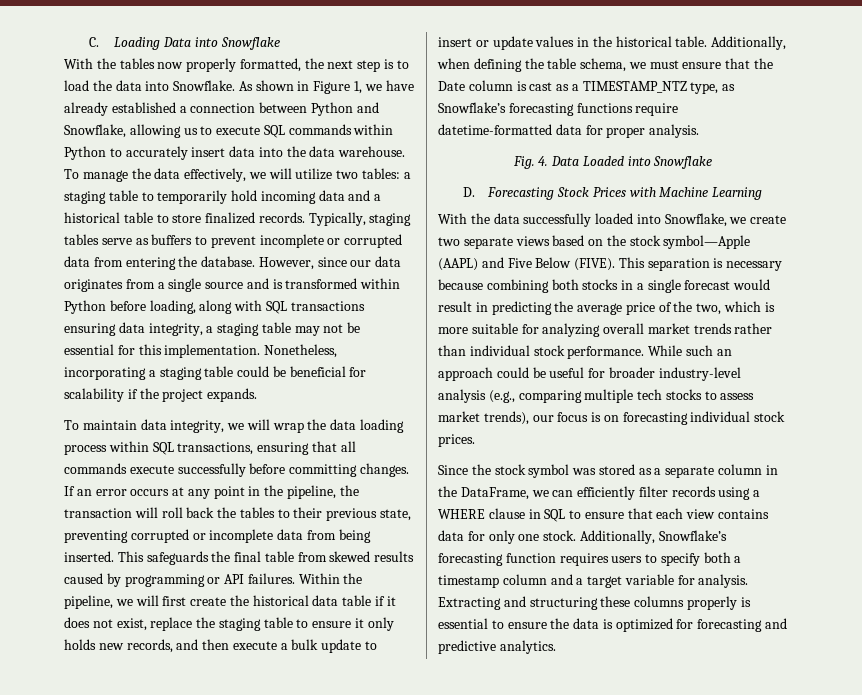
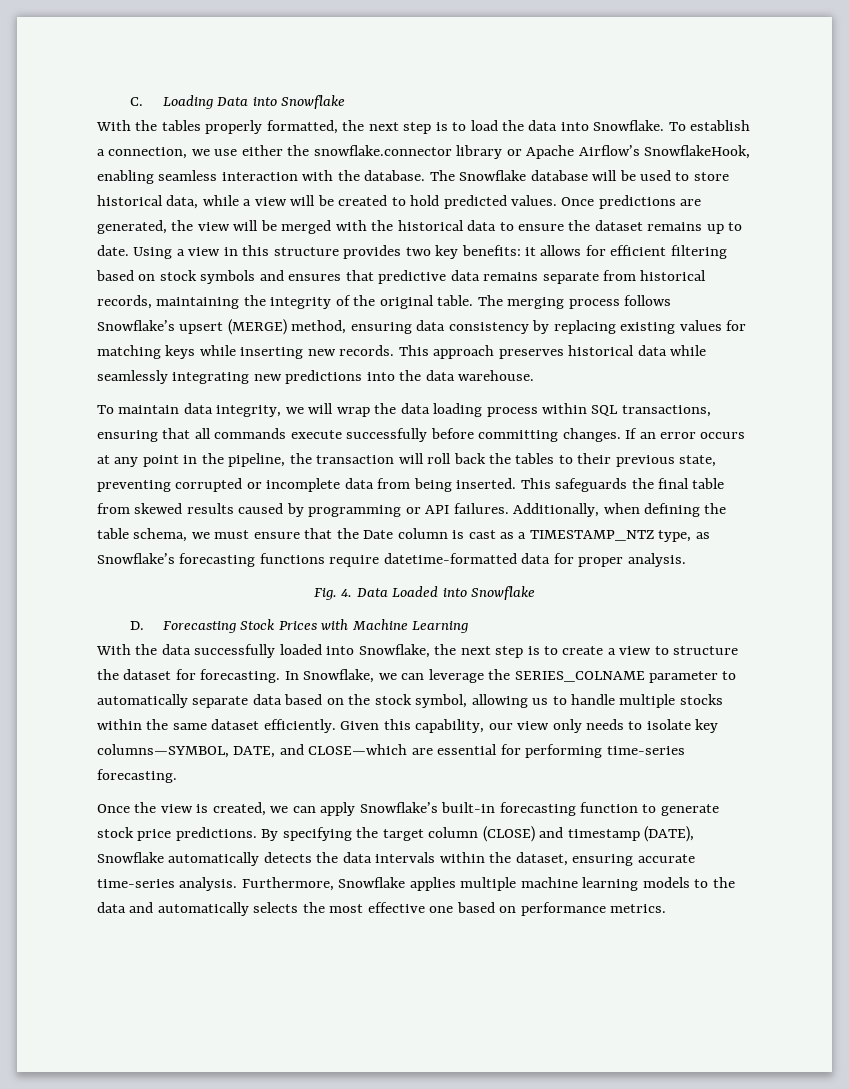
- With the tables now properly formatted, the next step is to load the data into Snowflake.
+ With the tables properly formatted, the next step is to load the data into Snowflake.
- As shown in Figure 1, we have already established a connection between Python and Snowflake, allowing us to execute SQL commands within Python to accurately insert data into the data warehouse. To manage the data effectively, we will utilize two tables: a staging table to temporarily hold incoming data and a historical table to store finalized records. Typically, staging tables serve as buffers to prevent incomplete or corrupted data from entering the database. However, since our data originates from a single source and is transformed within Python before loading, along with SQL transactions ensuring data integrity, a staging table may not be essential for this implementation. Nonetheless, incorporating a staging table could be beneficial for scalability if the project expands.
+ To establish a connection, we use either the snowflake.connector library or Apache Airflow’s SnowflakeHook, enabling seamless interaction with the database. The Snowflake database will be used to store historical data, while a view will be created to hold predicted values. Once predictions are generated, the view will be merged with the historical data to ensure the dataset remains up to date. Using a view in this structure provides two key benefits: it allows for efficient filtering based on stock symbols and ensures that predictive data remains separate from historical records, maintaining the integrity of the original table. The merging process follows Snowflake’s upsert (MERGE) method, ensuring data consistency by replacing existing values for matching keys while inserting new records. This approach preserves historical data while seamlessly integrating new predictions into the data warehouse.
- Within the pipeline, we will first create the historical data table if it does not exist, replace the staging table to ensure it only holds new records, and then execute a bulk update to insert or update values in the historical table.
- With the data successfully loaded into Snowflake, we create two separate views based on the stock symbol—Apple (AAPL) and Five Below (FIVE). This separation is necessary because combining both stocks in a single forecast would result in predicting the average price of the two, which is more suitable for analyzing overall market trends rather than individual stock performance. While such an approach could be useful for broader industry-level analysis (e.g., comparing multiple tech stocks to assess market trends), our focus is on forecasting individual stock prices.
- Since the stock symbol was stored as a separate column in the DataFrame, we can efficiently filter records using a WHERE clause in SQL to ensure that each view contains data for only one stock. Additionally, Snowflake’s forecasting function requires users to specify both a timestamp column and a target variable for analysis. Extracting and structuring these columns properly is essential to ensure the data is optimized for forecasting and predictive analytics.
+ With the data successfully loaded into Snowflake, the next step is to create a view to structure the dataset for forecasting. In Snowflake, we can leverage the SERIES_COLNAME parameter to automatically separate data based on the stock symbol, allowing us to handle multiple stocks within the same dataset efficiently. Given this capability, our view only needs to isolate key columns—SYMBOL, DATE, and CLOSE—which are essential for performing time-series forecasting.
+ Once the view is created, we can apply Snowflake’s built-in forecasting function to generate stock price predictions. By specifying the target column (CLOSE) and timestamp (DATE), Snowflake automatically detects the data intervals within the dataset, ensuring accurate time-series analysis. Furthermore, Snowflake applies multiple machine learning models to the data and automatically selects the most effective one based on performance metrics.

